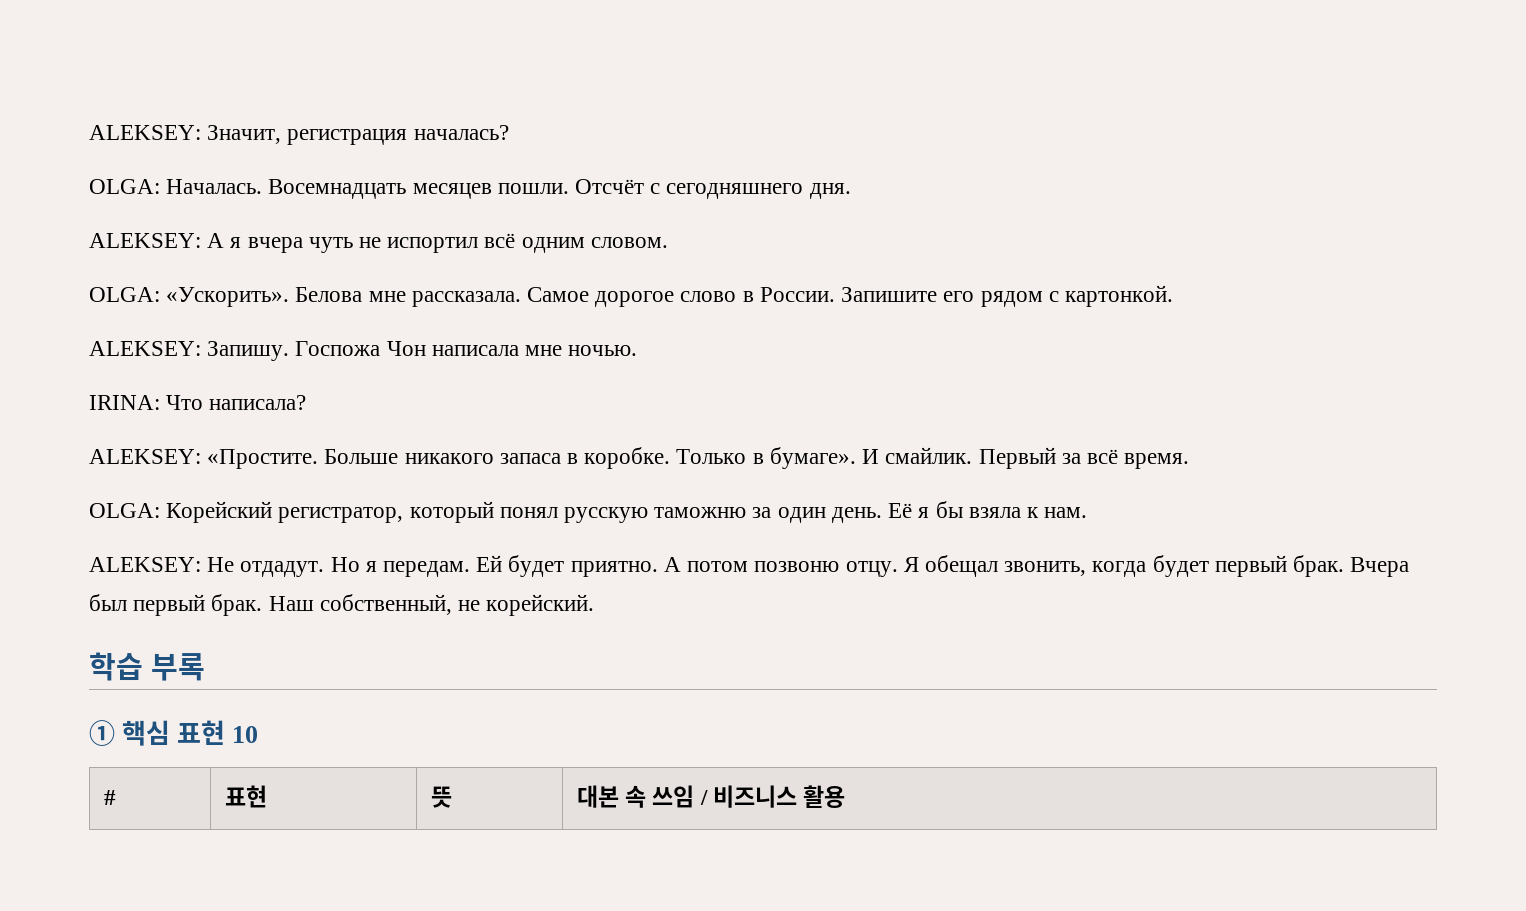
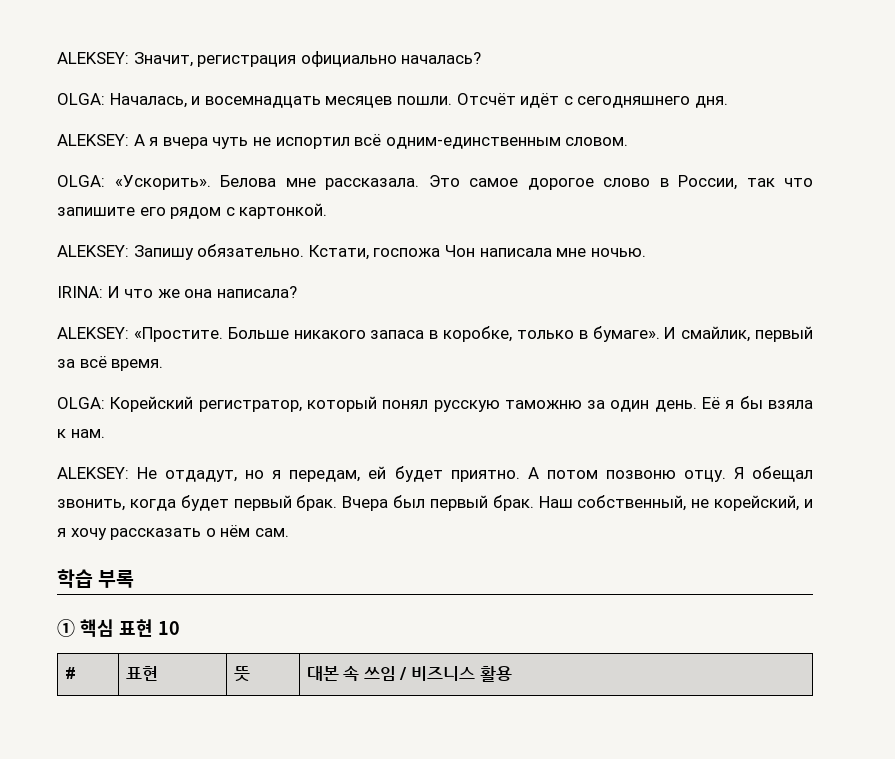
- ALEKSEY: Значит, регистрация началась?
+ ALEKSEY: Значит, регистрация официально началась?
- OLGA: Началась. Восемнадцать месяцев пошли.
+ OLGA: Началась, и восемнадцать месяцев пошли.
- Отсчёт с сегодняшнего дня.
+ Отсчёт идёт с сегодняшнего дня.
- ALEKSEY: А я вчера чуть не испортил всё одним словом.
+ ALEKSEY: А я вчера чуть не испортил всё одним-единственным словом.
- Самое дорогое слово в России. Запишите его рядом с картонкой.
+ Это самое дорогое слово в России, так что запишите его рядом с картонкой.
- ALEKSEY: Запишу. Госпожа Чон написала мне ночью.
+ ALEKSEY: Запишу обязательно. Кстати, госпожа Чон написала мне ночью.
- IRINA: Что написала?
+ IRINA: И что же она написала?
- Больше никакого запаса в коробке. Только в бумаге».
+ Больше никакого запаса в коробке, только в бумаге».
- И смайлик. Первый за всё время.
+ И смайлик, первый за всё время.
- ALEKSEY: Не отдадут. Но я передам. Ей будет приятно.
+ ALEKSEY: Не отдадут, но я передам, ей будет приятно.
- Наш собственный, не корейский.
+ Наш собственный, не корейский, и я хочу рассказать о нём сам.

